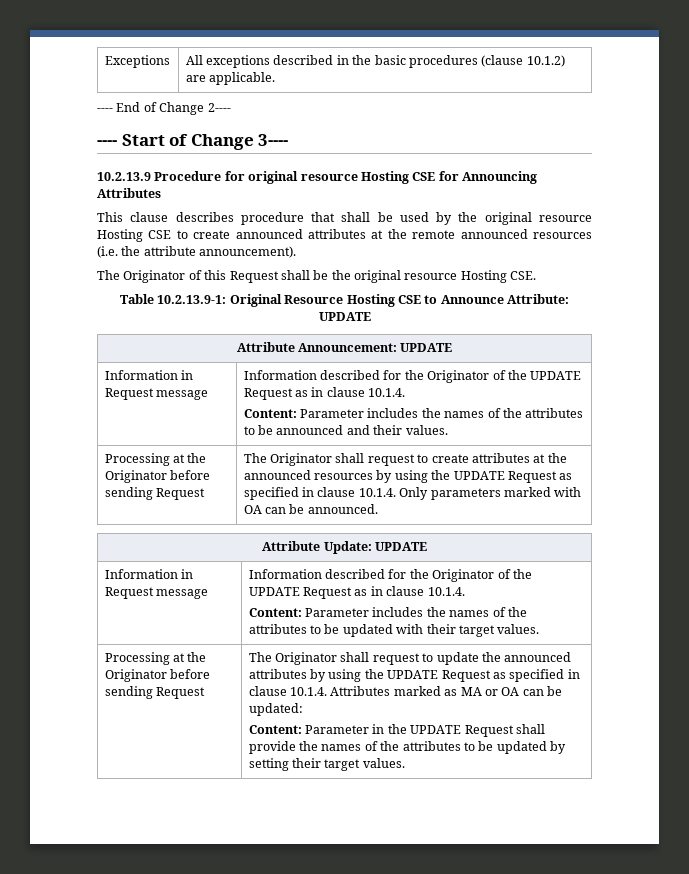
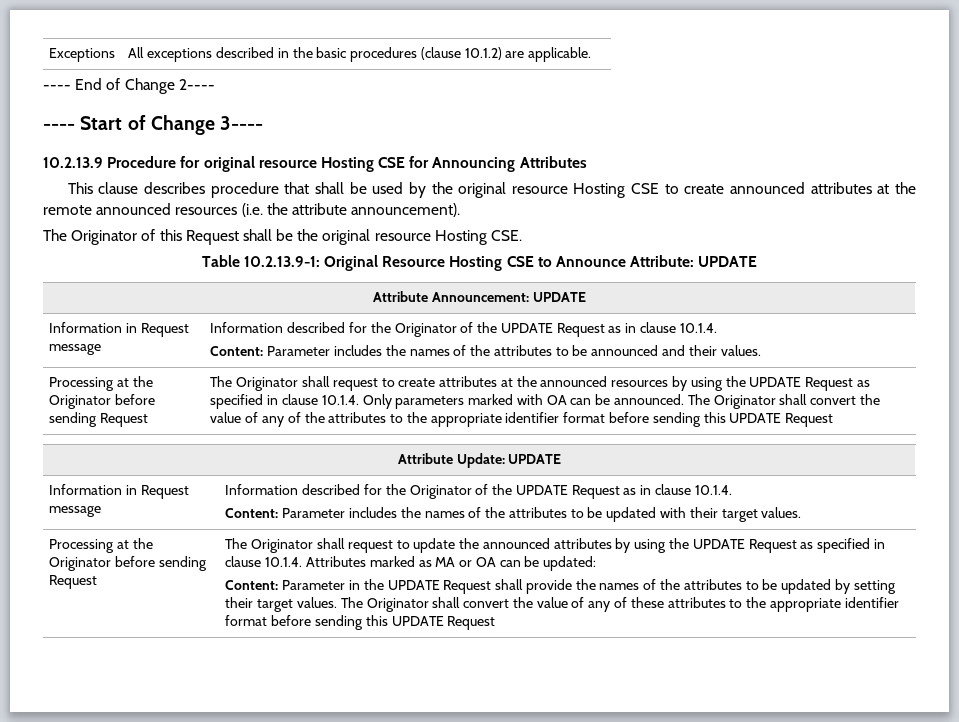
+ The Originator shall convert the value of any of the attributes to the appropriate identifier format before sending this UPDATE Request
+ The Originator shall convert the value of any of these attributes to the appropriate identifier format before sending this UPDATE Request

